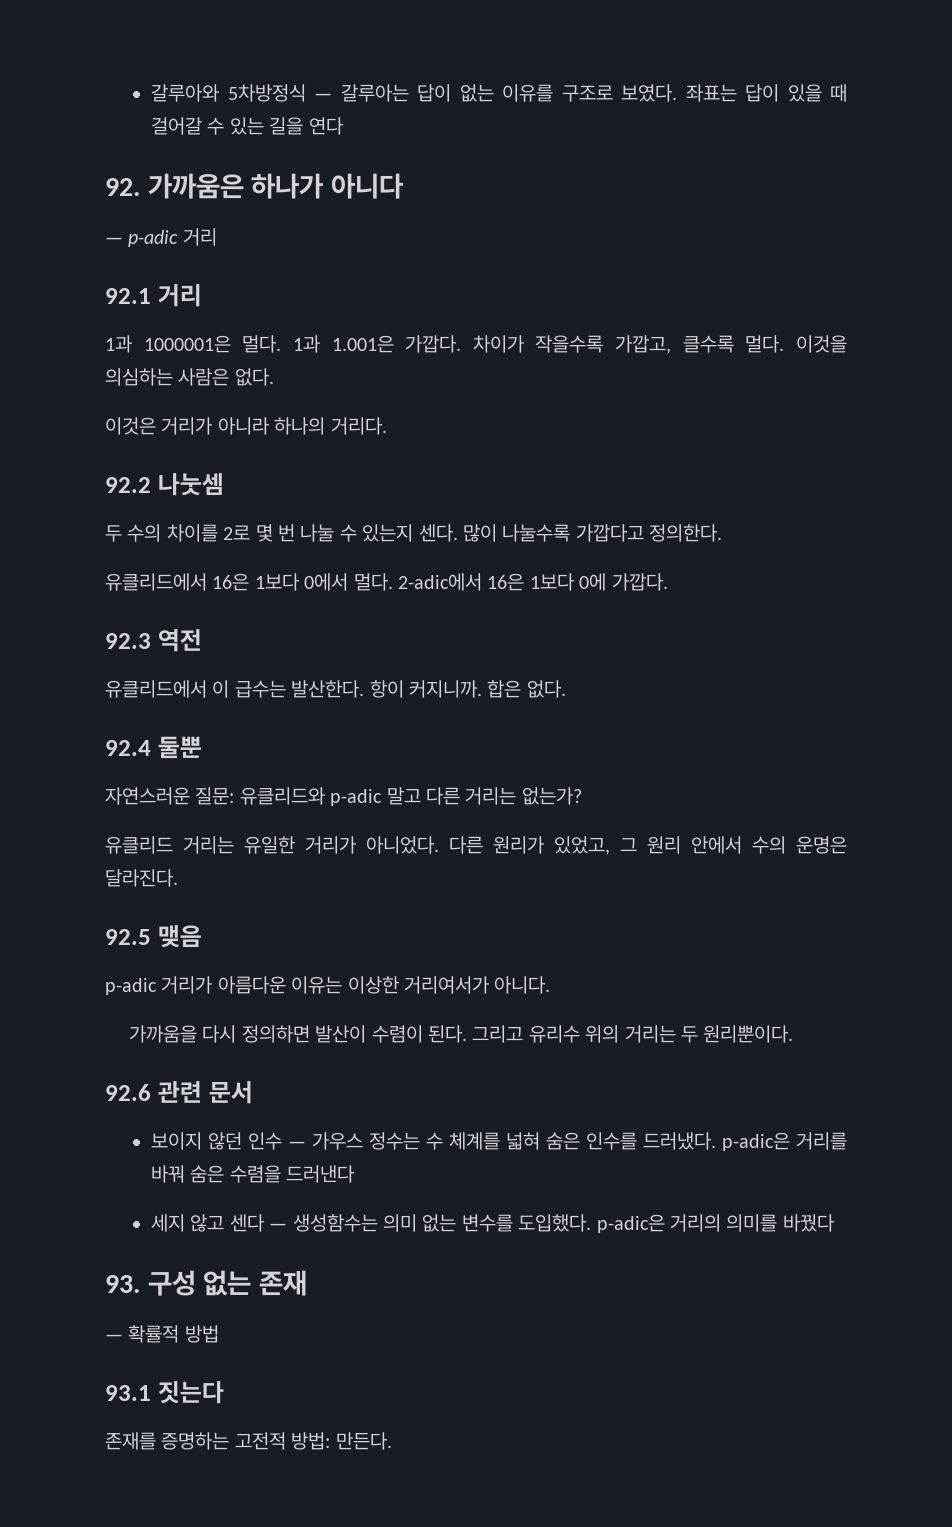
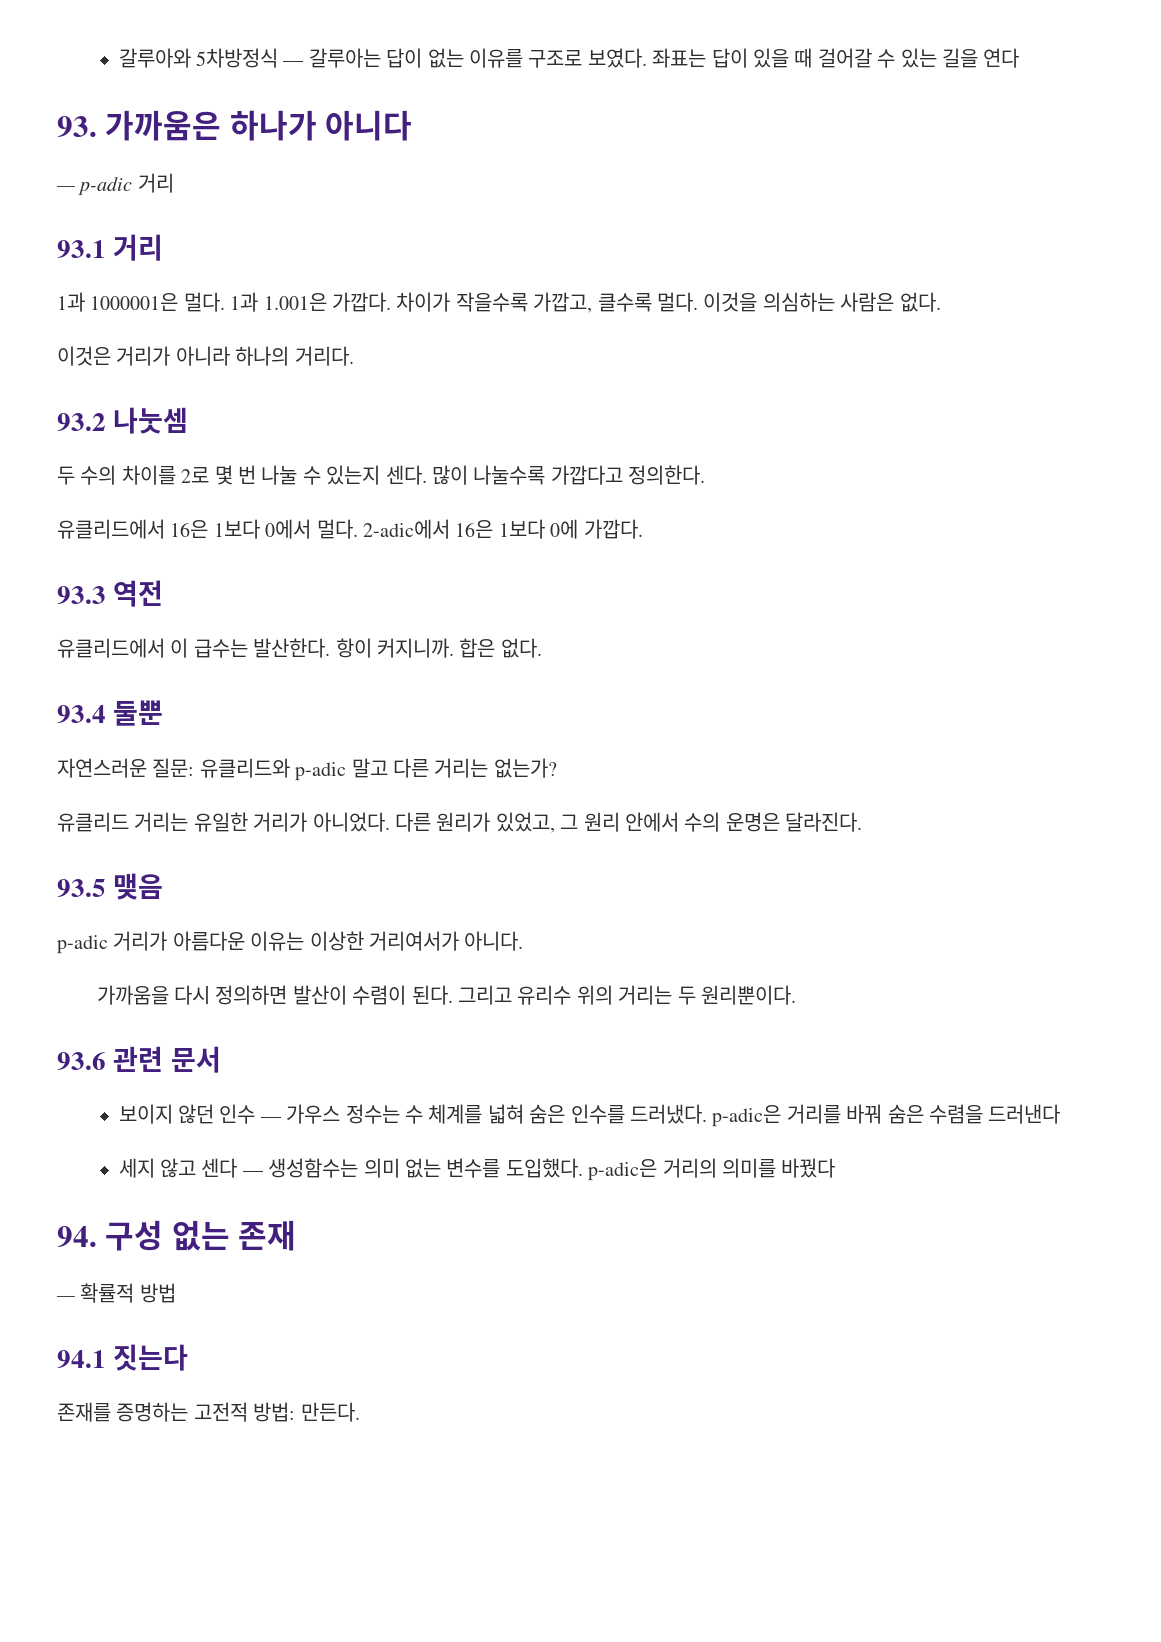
- 92. 가까움은 하나가 아니다
+ 93. 가까움은 하나가 아니다
- 92.1 거리
+ 93.1 거리
- 92.2 나눗셈
+ 93.2 나눗셈
- 92.3 역전
+ 93.3 역전
- 92.4 둘뿐
+ 93.4 둘뿐
- 92.5 맺음
+ 93.5 맺음
- 92.6 관련 문서
+ 93.6 관련 문서
- 93. 구성 없는 존재
+ 94. 구성 없는 존재
- 93.1 짓는다
+ 94.1 짓는다

